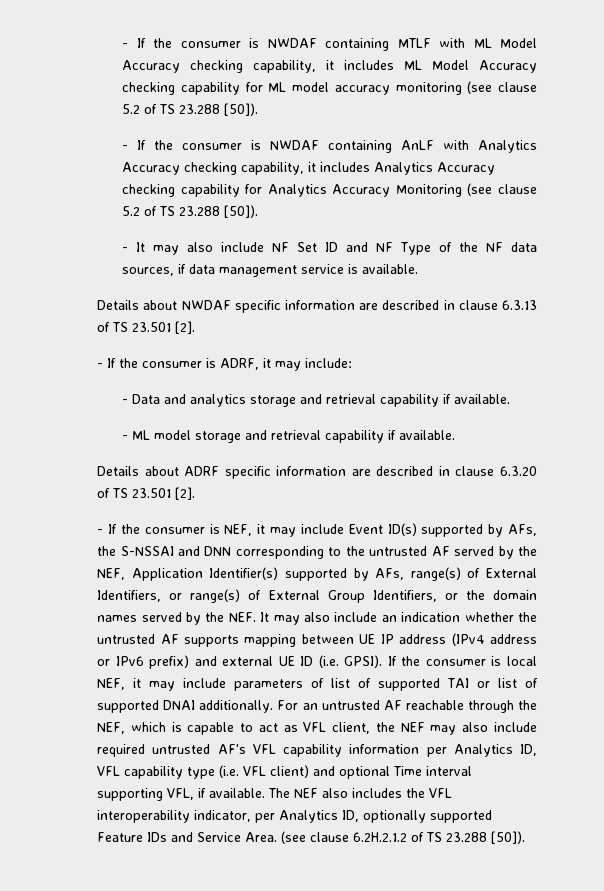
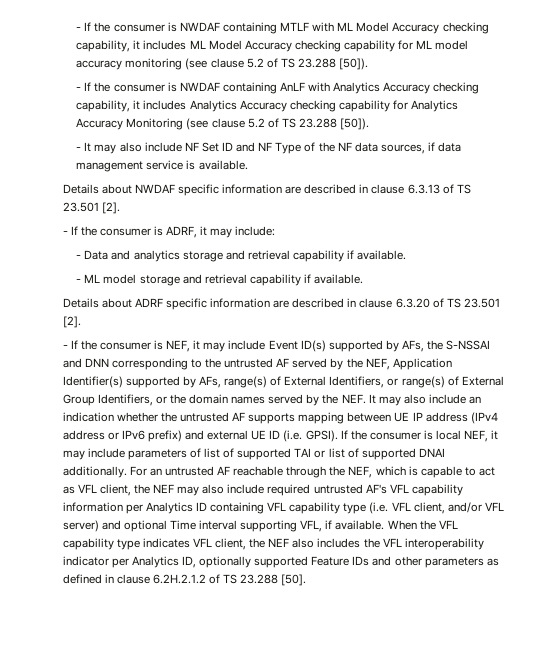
- For an untrusted AF reachable through the NEF, which is capable to act as VFL client, the NEF may also include required untrusted AF's VFL capability information per Analytics ID, VFL capability type (i.e. VFL client) and optional Time interval supporting VFL, if available.
+ For an untrusted AF reachable through the NEF, which is capable to act as VFL client, the NEF may also include required untrusted AF's VFL capability information per Analytics ID containing VFL capability type (i.e. VFL client, and/or VFL server) and optional Time interval supporting VFL, if available.
- The NEF also includes the VFL interoperability indicator, per Analytics ID, optionally supported Feature IDs and Service Area. (see clause 6.2H.2.1.2 of TS 23.288 [50]).
+ When the VFL capability type indicates VFL client, the NEF also includes the VFL interoperability indicator per Analytics ID, optionally supported Feature IDs and other parameters as defined in clause 6.2H.2.1.2 of TS 23.288 [50].

